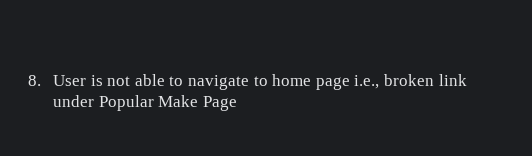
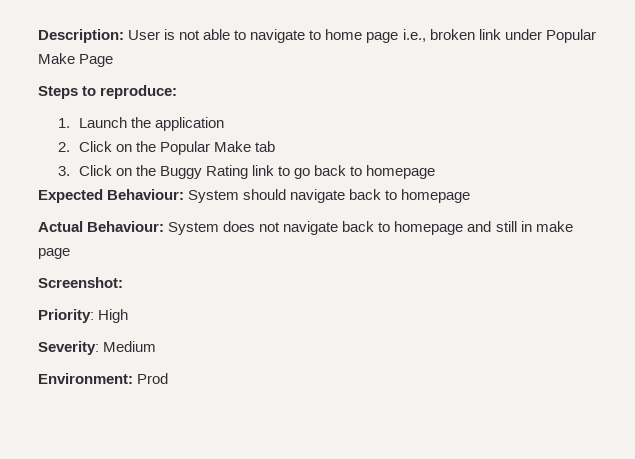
- 8. User is not able to navigate to home page i.e., broken link under Popular Make Page
+ Description: User is not able to navigate to home page i.e., broken link under Popular Make Page
+ Steps to reproduce:
+ 1. Launch the application
+ 2. Click on the Popular Make tab
+ 3. Click on the Buggy Rating link to go back to homepage
+ Expected Behaviour: System should navigate back to homepage
+ Actual Behaviour: System does not navigate back to homepage and still in make page
+ Screenshot:
+ Priority: High
+ Severity: Medium
+ Environment: Prod

